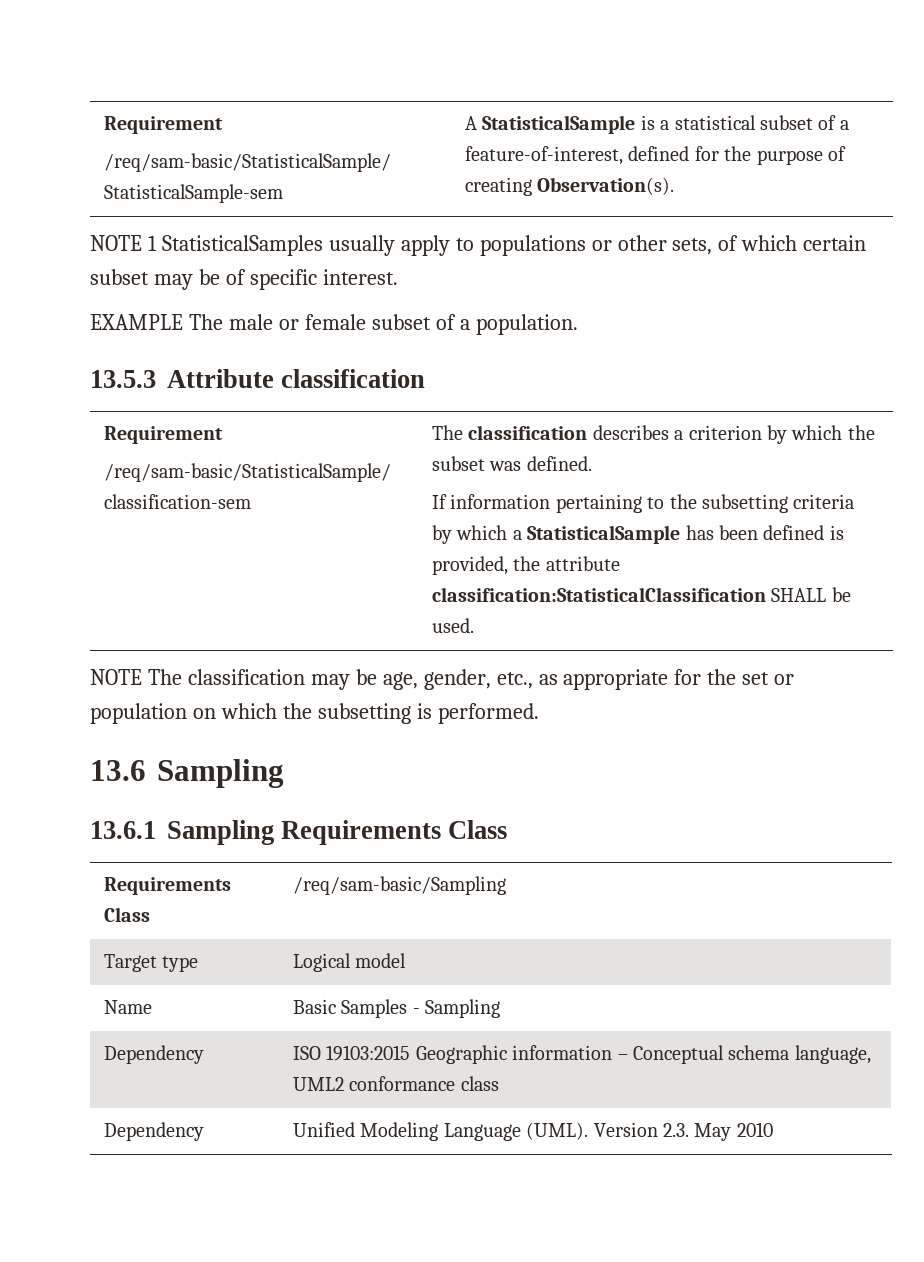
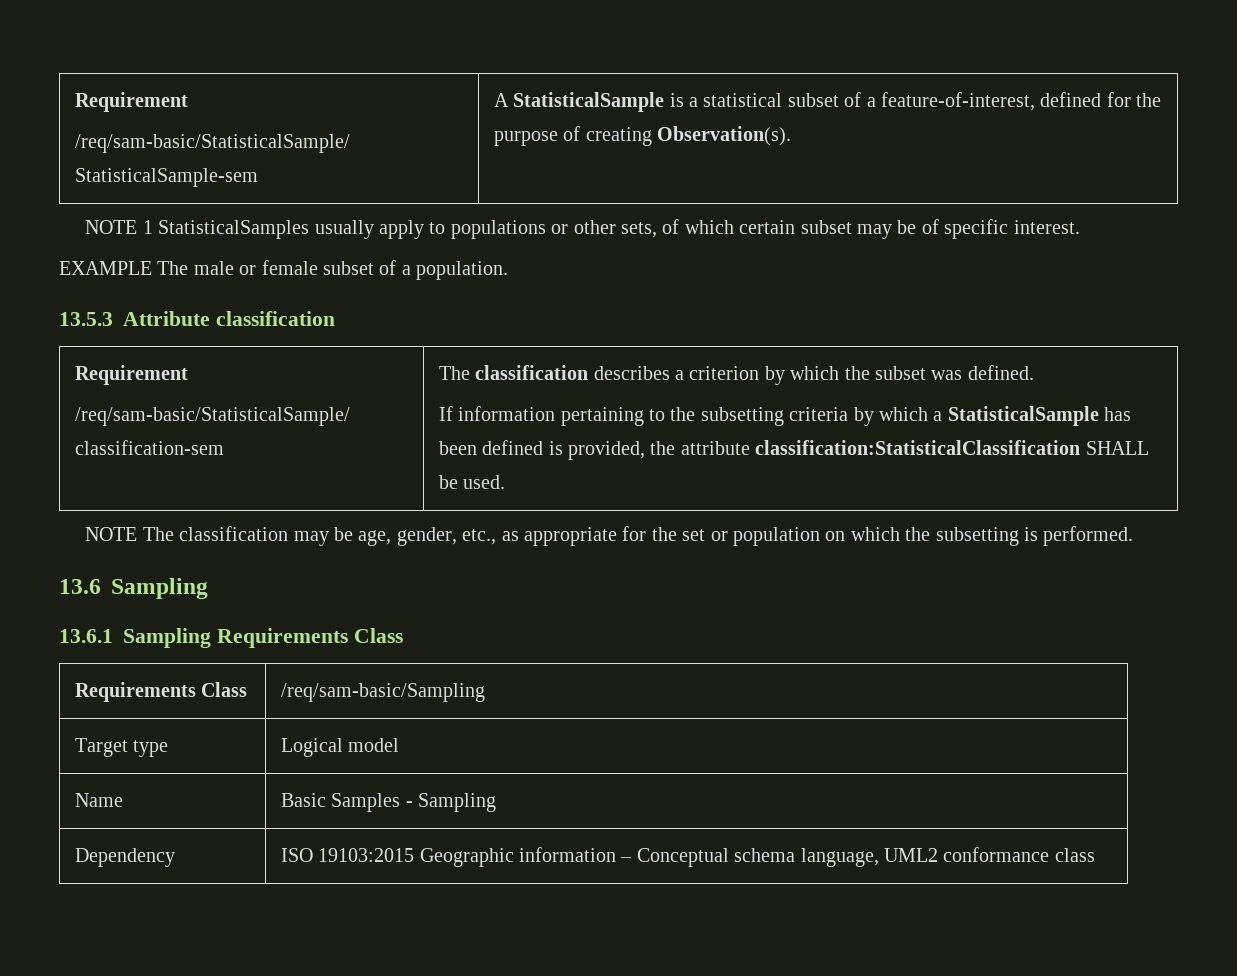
- Dependency | Unified Modeling Language (UML). Version 2.3. May 2010

